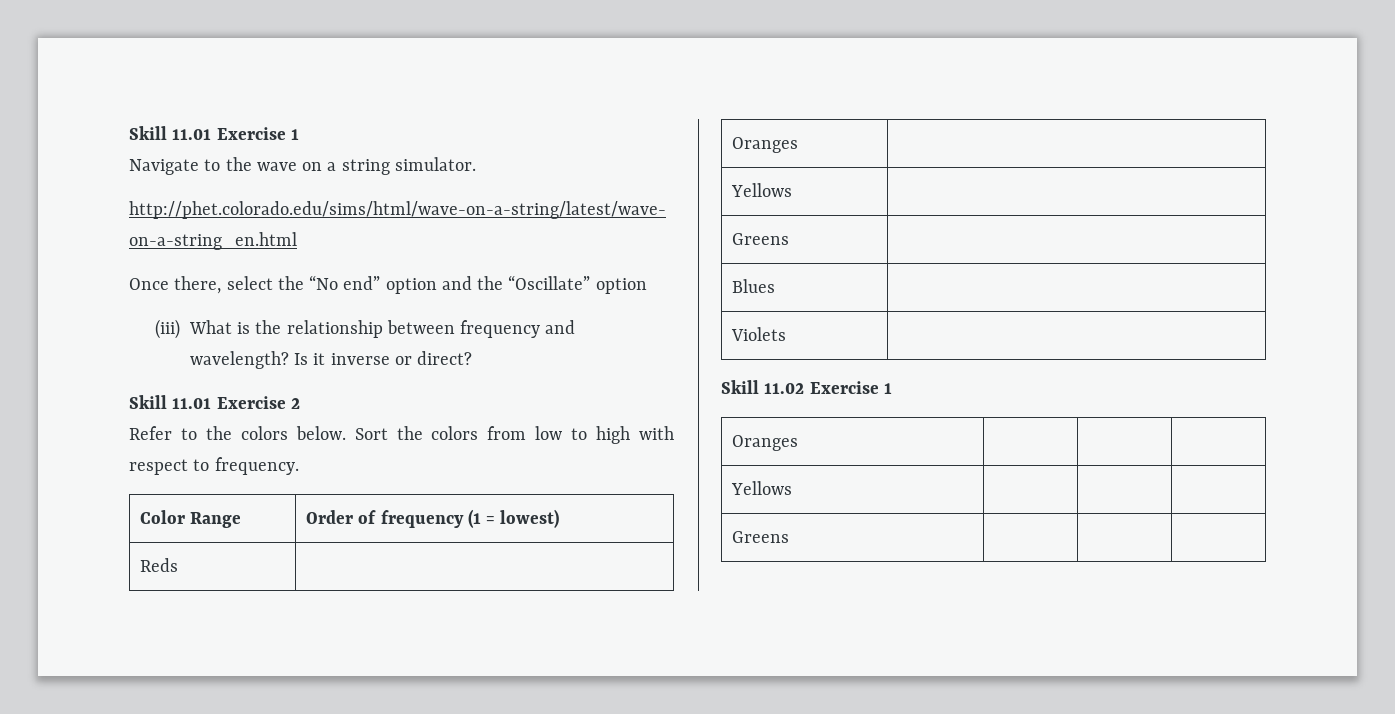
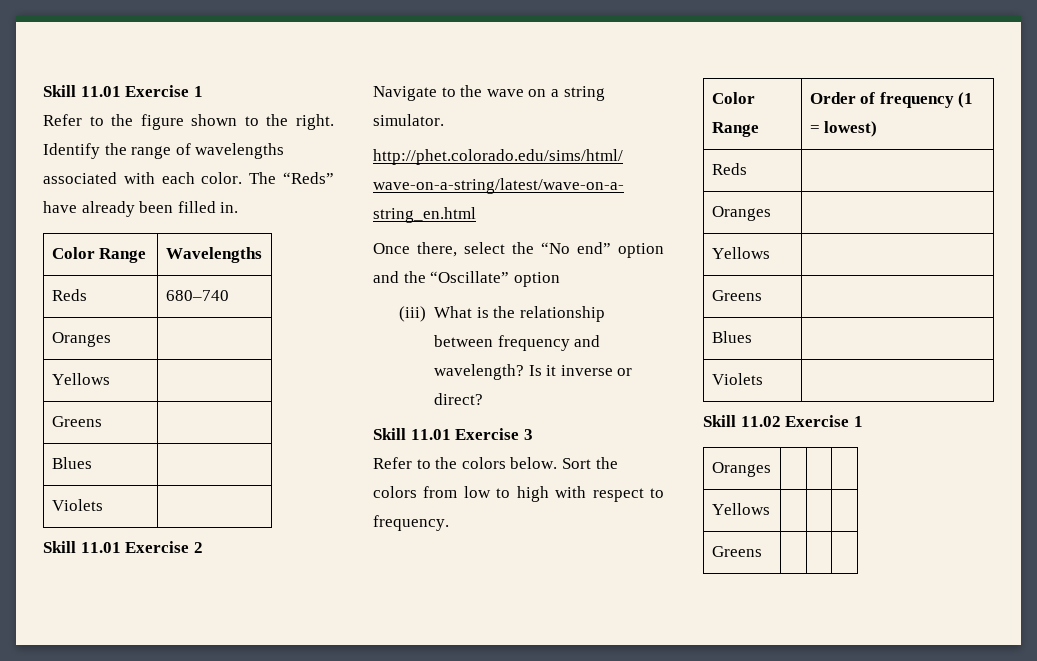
+ Refer to the figure shown to the right. Identify the range of wavelengths associated with each color. The “Reds” have already been filled in.
+ Color Range | Wavelengths
+ Reds | 680–740
+ Oranges |
+ Yellows |
+ Greens |
+ Blues |
+ Violets |
+ Skill 11.01 Exercise 2
- Skill 11.01 Exercise 2
+ Skill 11.01 Exercise 3

